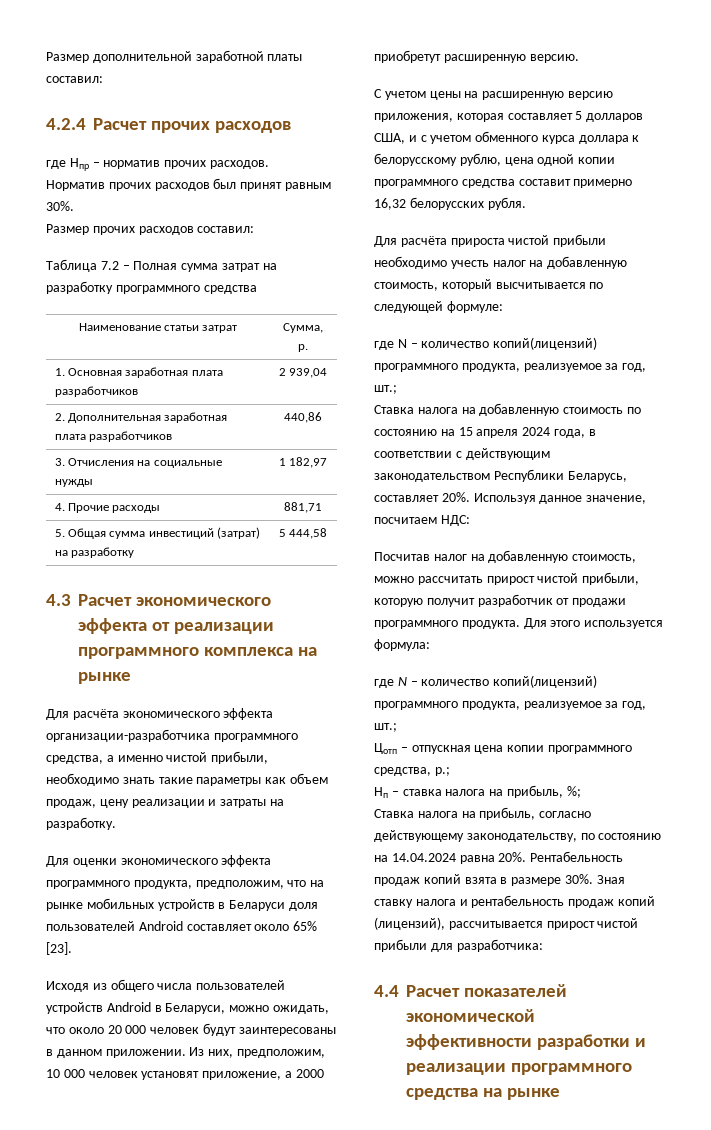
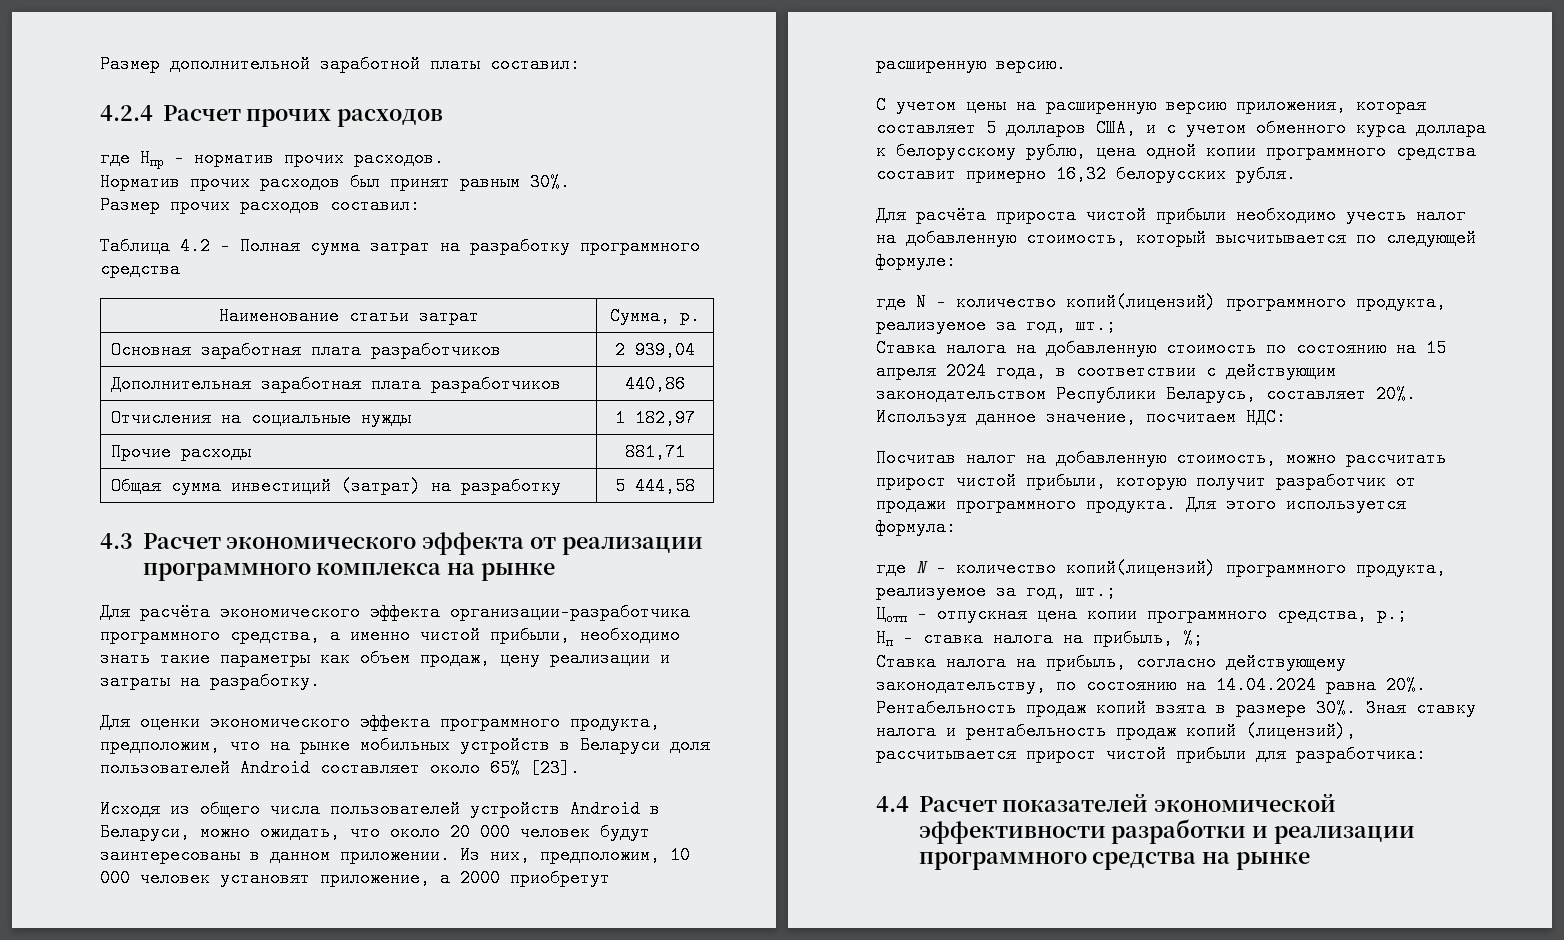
- Таблица 7.2 – Полная сумма затрат на разработку программного средства
+ Таблица 4.2 – Полная сумма затрат на разработку программного средства
- 1. Основная заработная плата разработчиков | 2 939,04
+ Основная заработная плата разработчиков | 2 939,04
- 2. Дополнительная заработная плата разработчиков | 440,86
+ Дополнительная заработная плата разработчиков | 440,86
- 3. Отчисления на социальные нужды | 1 182,97
+ Отчисления на социальные нужды | 1 182,97
- 4. Прочие расходы | 881,71
+ Прочие расходы | 881,71
- 5. Общая сумма инвестиций (затрат) на разработку | 5 444,58
+ Общая сумма инвестиций (затрат) на разработку | 5 444,58

